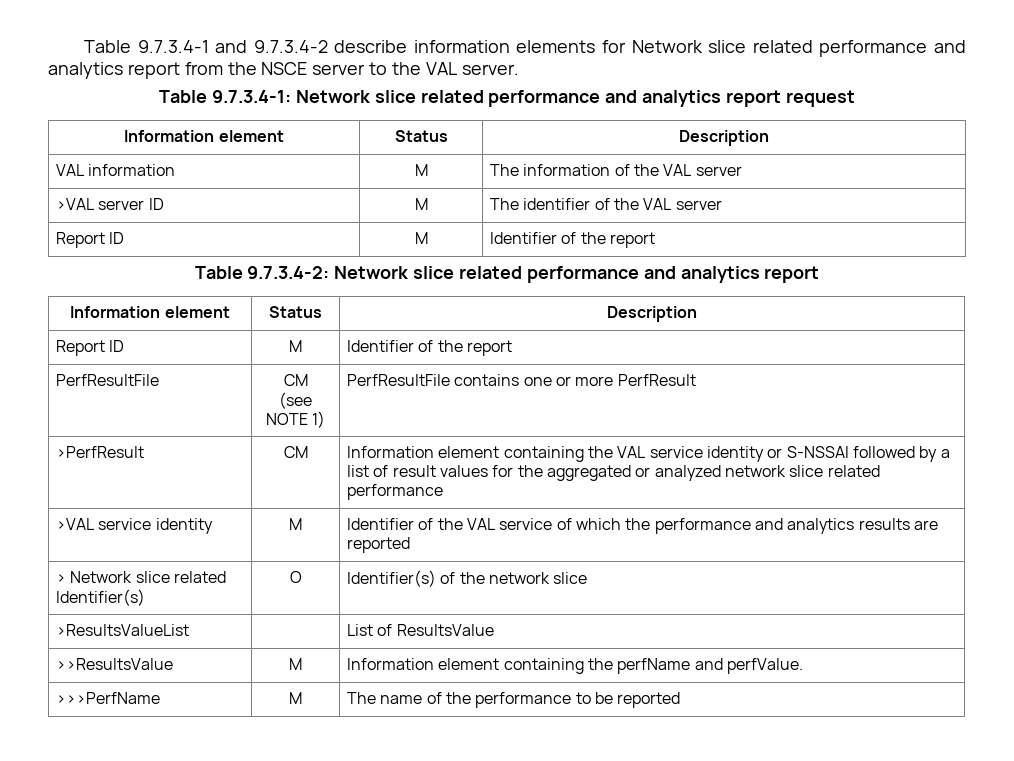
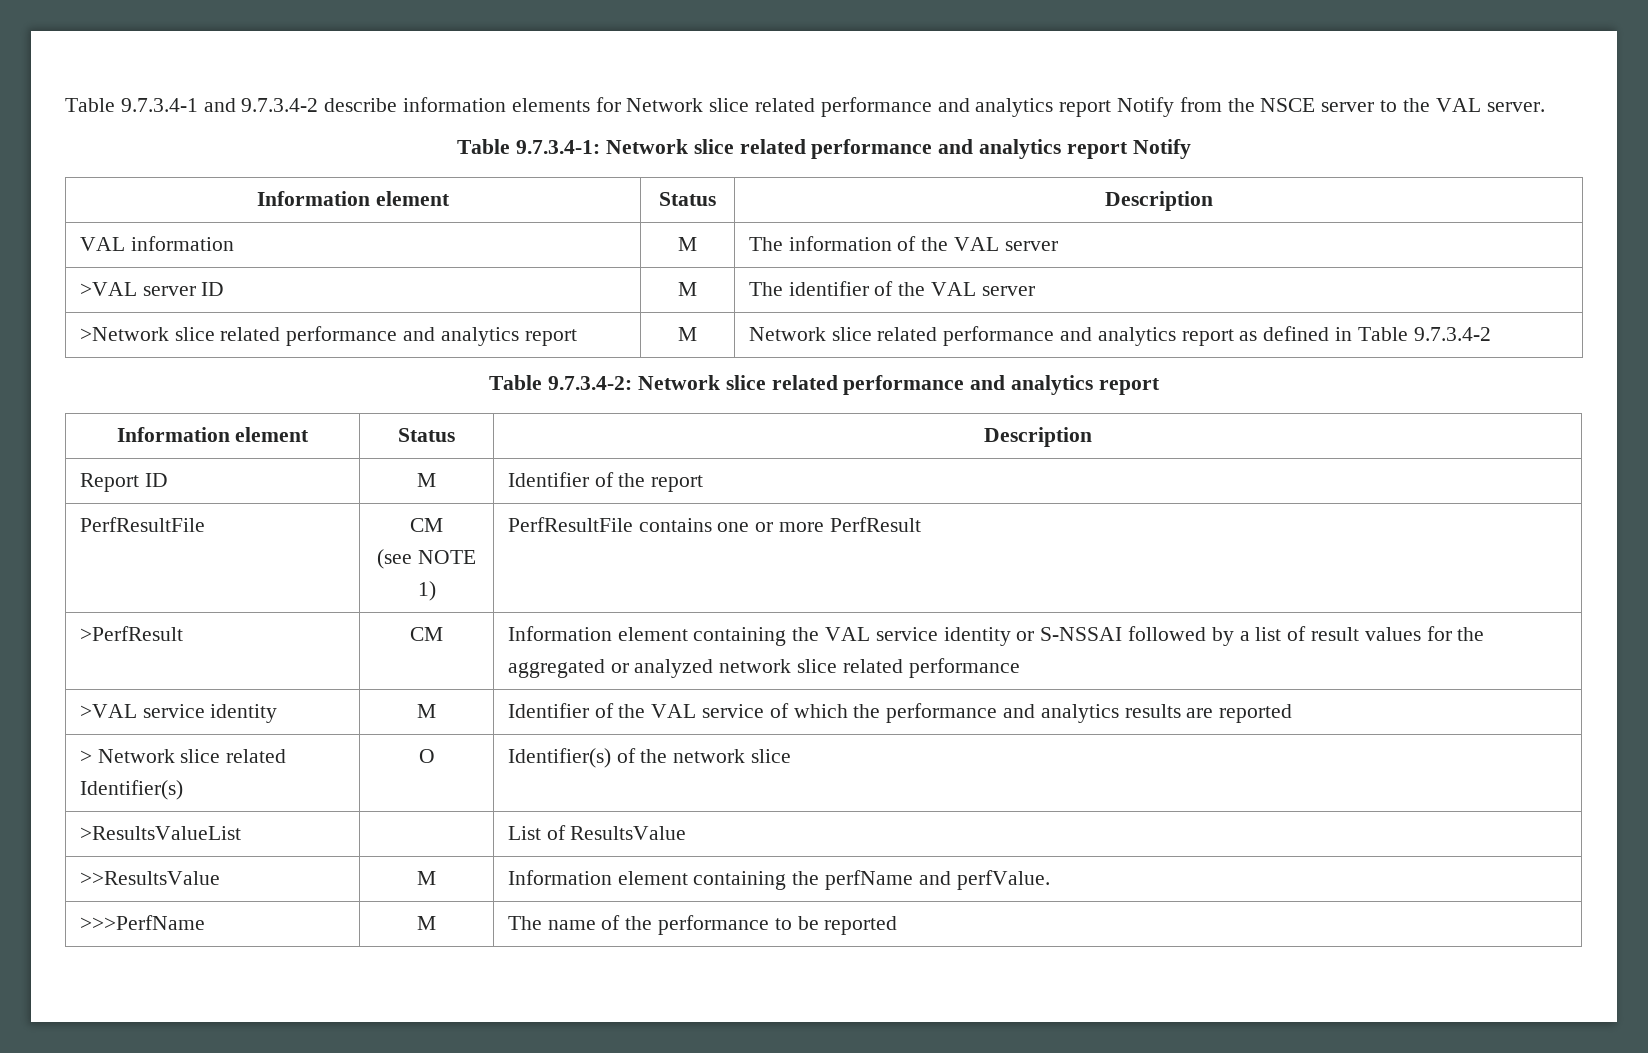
- Table 9.7.3.4-1 and 9.7.3.4-2 describe information elements for Network slice related performance and analytics report from the NSCE server to the VAL server.
+ Table 9.7.3.4-1 and 9.7.3.4-2 describe information elements for Network slice related performance and analytics report Notify from the NSCE server to the VAL server.
- Table 9.7.3.4-1: Network slice related performance and analytics report request
+ Table 9.7.3.4-1: Network slice related performance and analytics report Notify
  >VAL server ID | M | The identifier of the VAL server
- Report ID | M | Identifier of the report
+ >Network slice related performance and analytics report | M | Network slice related performance and analytics report as defined in Table 9.7.3.4-2

